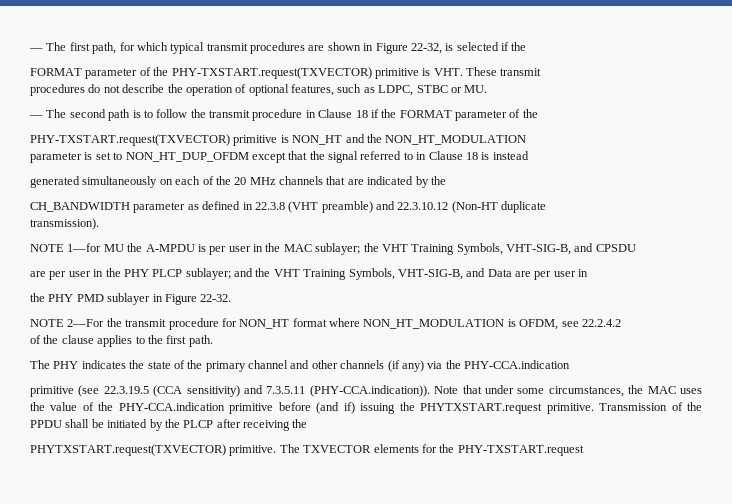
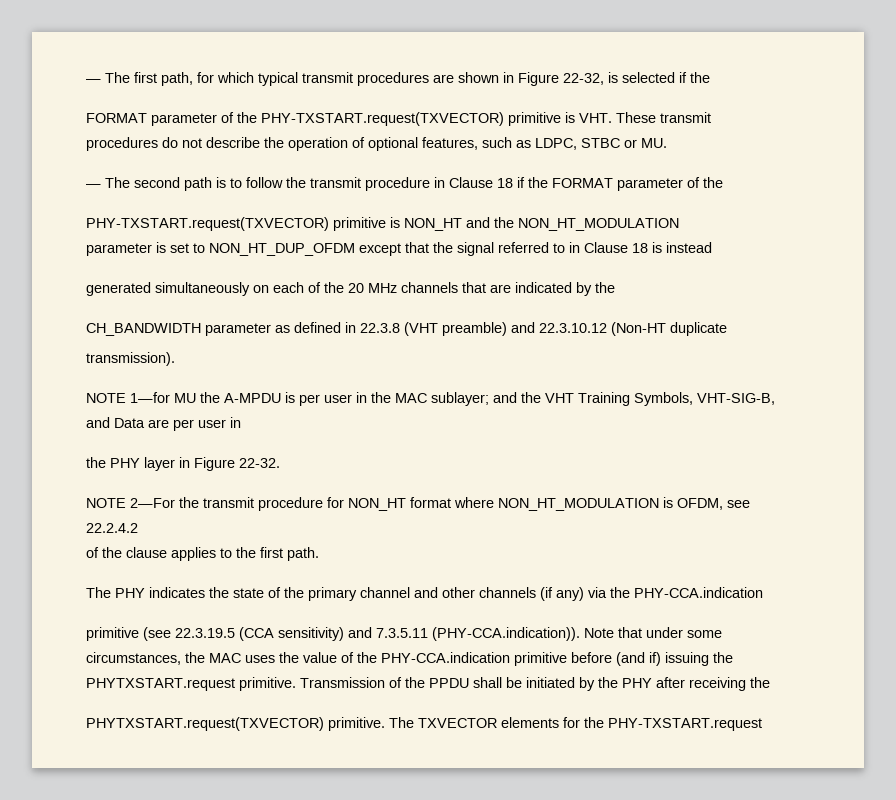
- NOTE 1—for MU the A-MPDU is per user in the MAC sublayer; the VHT Training Symbols, VHT-SIG-B, and CPSDU
- are per user in the PHY PLCP sublayer; and the VHT Training Symbols, VHT-SIG-B, and Data are per user in
+ NOTE 1—for MU the A-MPDU is per user in the MAC sublayer; and the VHT Training Symbols, VHT-SIG-B, and Data are per user in
- the PHY PMD sublayer in Figure 22-32.
+ the PHY layer in Figure 22-32.
- Transmission of the PPDU shall be initiated by the PLCP after receiving the
+ Transmission of the PPDU shall be initiated by the PHY after receiving the

